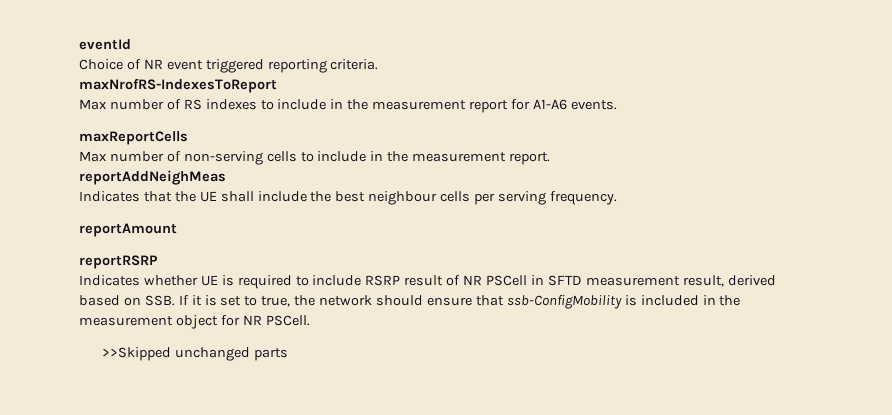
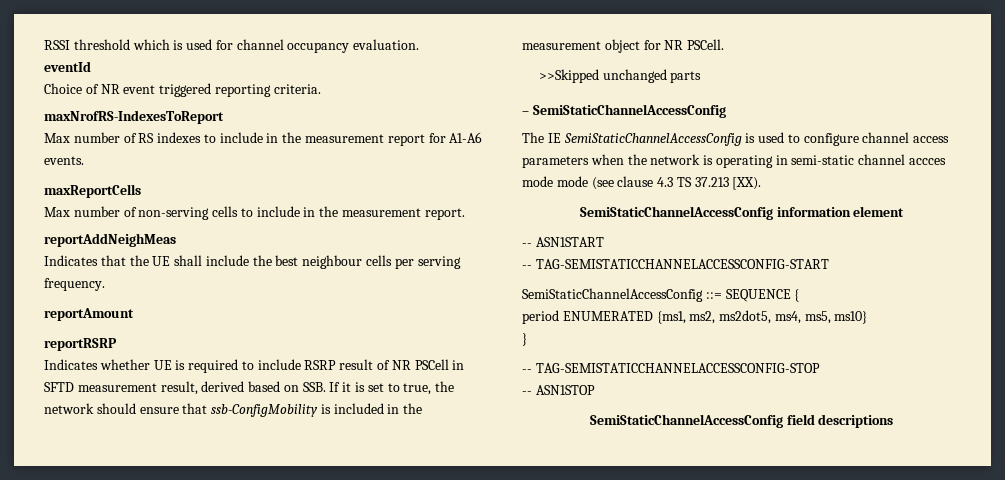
+ RSSI threshold which is used for channel occupancy evaluation.
+ – SemiStaticChannelAccessConfig
+ The IE SemiStaticChannelAccessConfig is used to configure channel access parameters when the network is operating in semi-static channel accces mode mode (see clause 4.3 TS 37.213 [XX).
+ SemiStaticChannelAccessConfig information element
+ -- ASN1START
+ -- TAG-SEMISTATICCHANNELACCESSCONFIG-START
+ SemiStaticChannelAccessConfig ::= SEQUENCE {
+ period ENUMERATED {ms1, ms2, ms2dot5, ms4, ms5, ms10}
+ }
+ -- TAG-SEMISTATICCHANNELACCESSCONFIG-STOP
+ -- ASN1STOP
+ SemiStaticChannelAccessConfig field descriptions

